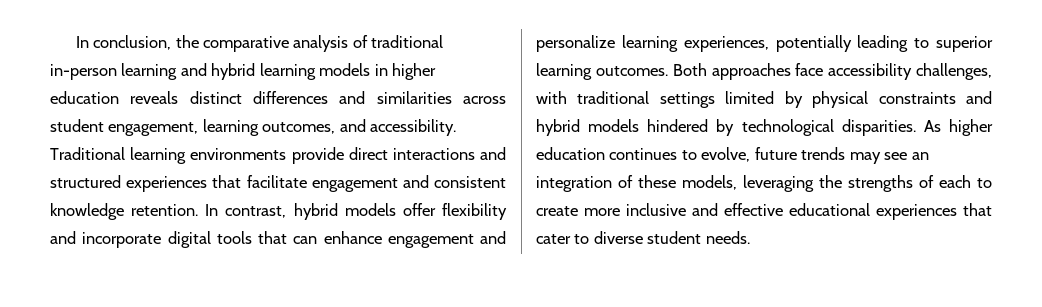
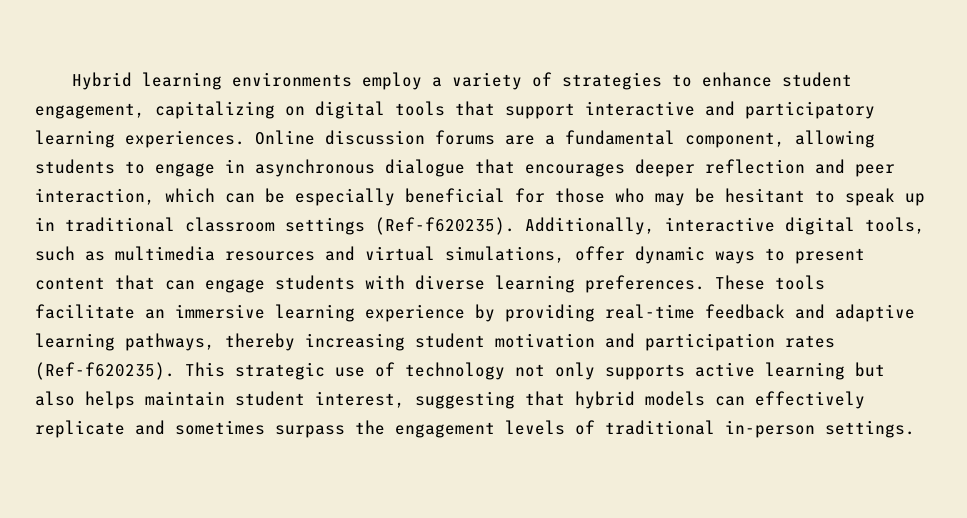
- In conclusion, the comparative analysis of traditional in-person learning and hybrid learning models in higher education reveals distinct differences and similarities across student engagement, learning outcomes, and accessibility. Traditional learning environments provide direct interactions and structured experiences that facilitate engagement and consistent knowledge retention. In contrast, hybrid models offer flexibility and incorporate digital tools that can enhance engagement and personalize learning experiences, potentially leading to superior learning outcomes. Both approaches face accessibility challenges, with traditional settings limited by physical constraints and hybrid models hindered by technological disparities. As higher education continues to evolve, future trends may see an integration of these models, leveraging the strengths of each to create more inclusive and effective educational experiences that cater to diverse student needs.
+ Hybrid learning environments employ a variety of strategies to enhance student engagement, capitalizing on digital tools that support interactive and participatory learning experiences. Online discussion forums are a fundamental component, allowing students to engage in asynchronous dialogue that encourages deeper reflection and peer interaction, which can be especially beneficial for those who may be hesitant to speak up in traditional classroom settings (Ref-f620235). Additionally, interactive digital tools, such as multimedia resources and virtual simulations, offer dynamic ways to present content that can engage students with diverse learning preferences. These tools facilitate an immersive learning experience by providing real-time feedback and adaptive learning pathways, thereby increasing student motivation and participation rates (Ref-f620235). This strategic use of technology not only supports active learning but also helps maintain student interest, suggesting that hybrid models can effectively replicate and sometimes surpass the engagement levels of traditional in-person settings.

